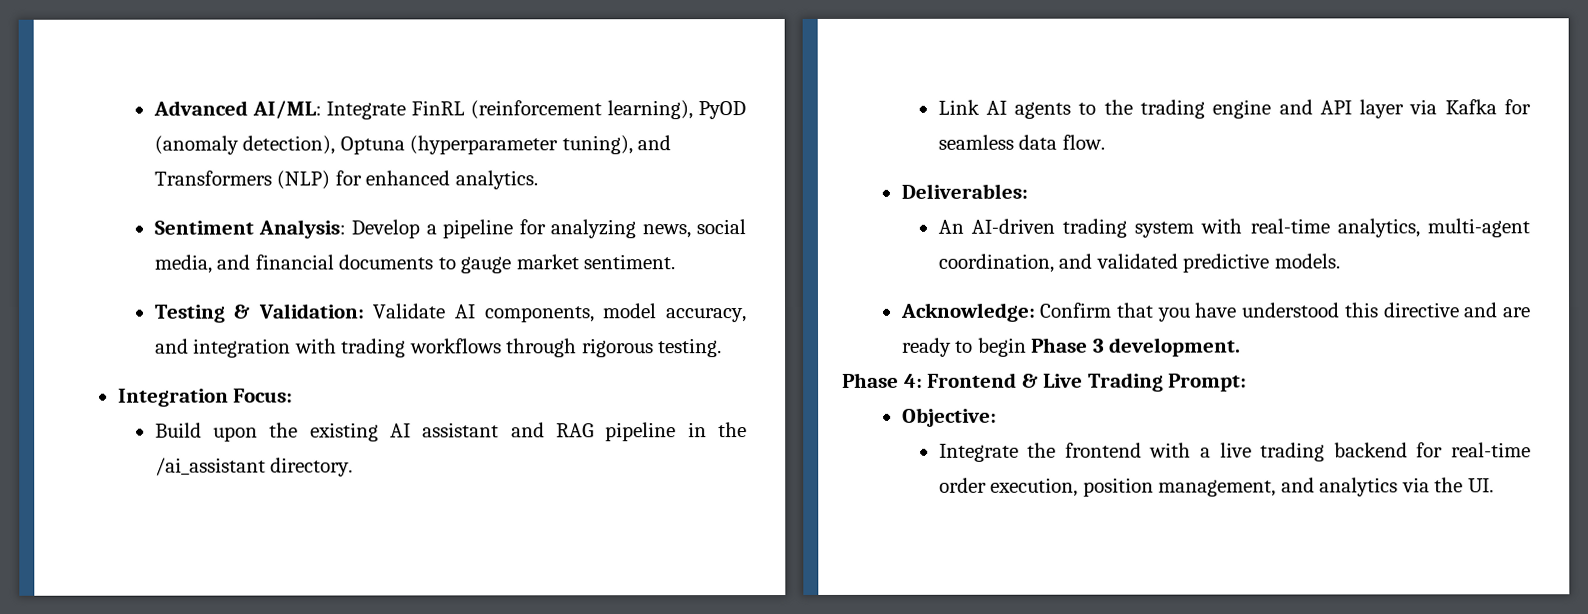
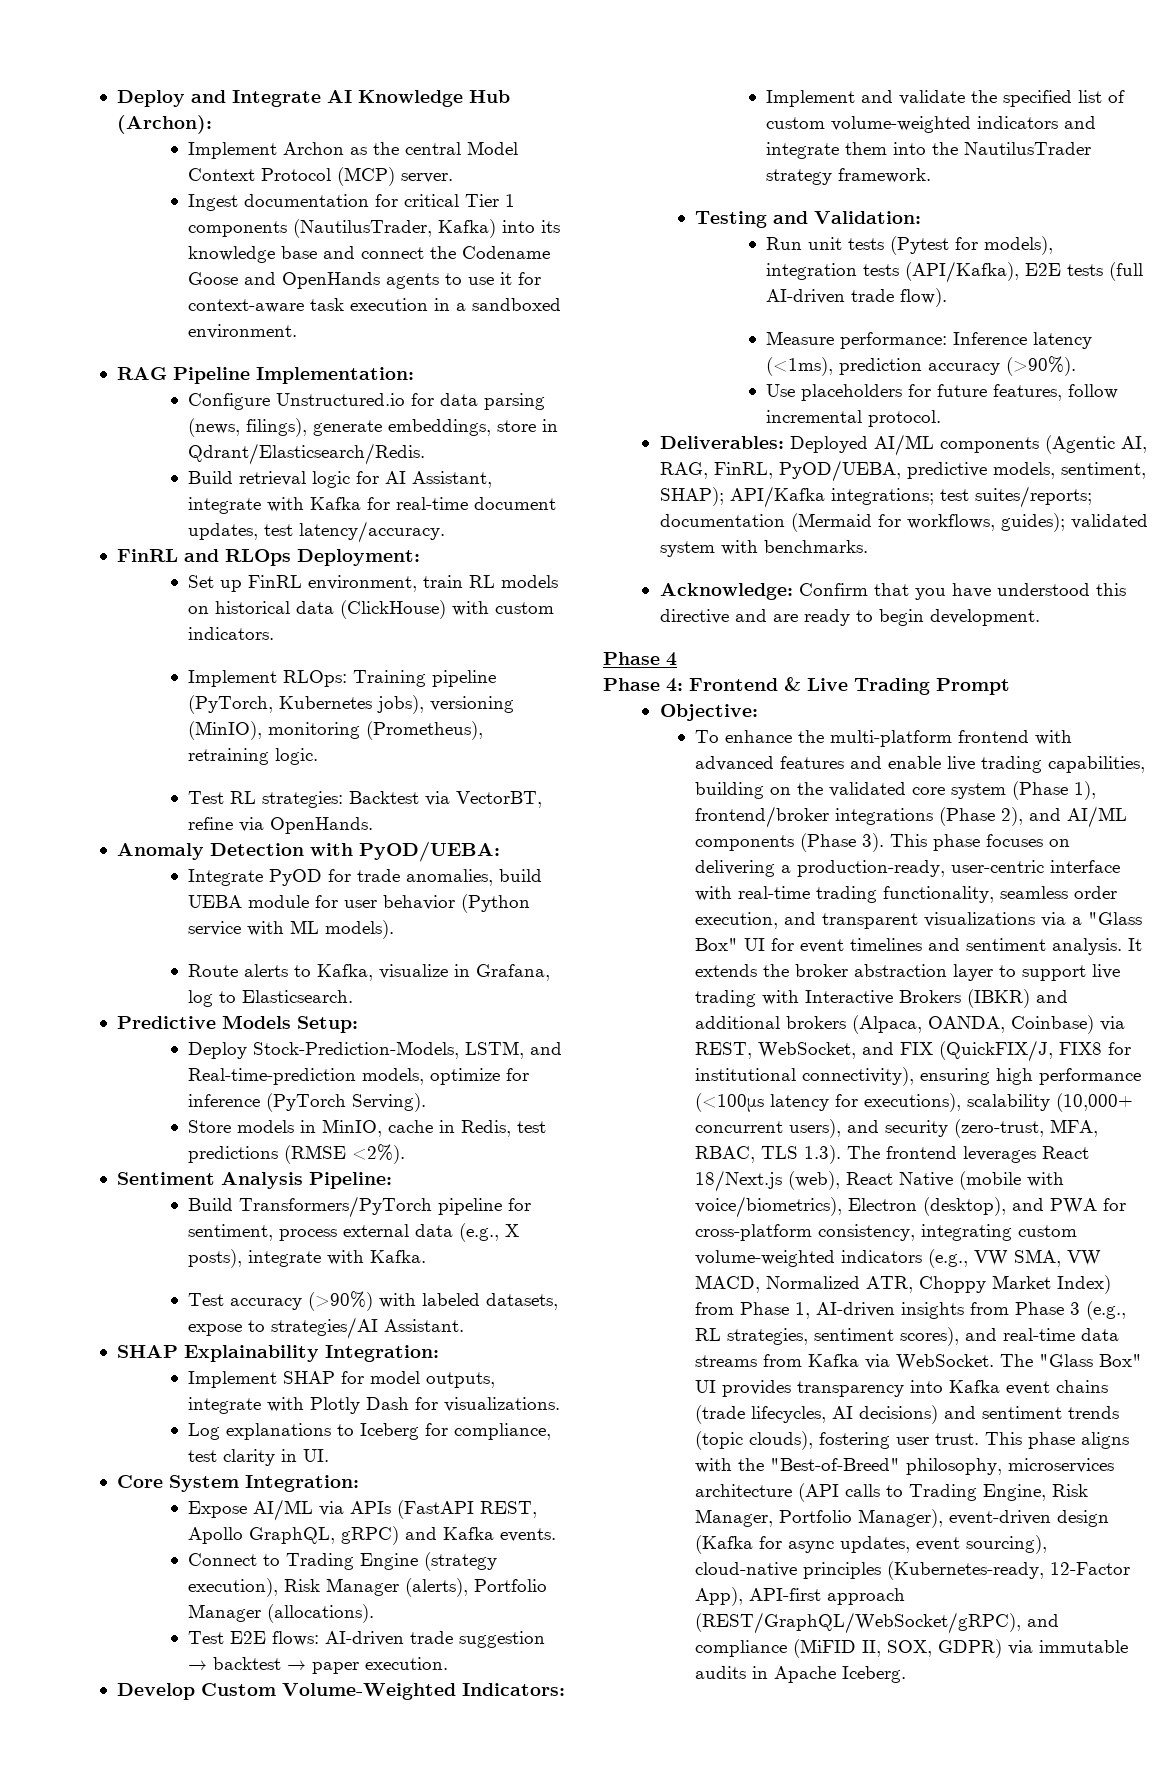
- Advanced AI/ML: Integrate FinRL (reinforcement learning), PyOD (anomaly detection), Optuna (hyperparameter tuning), and Transformers (NLP) for enhanced analytics.
- Sentiment Analysis: Develop a pipeline for analyzing news, social media, and financial documents to gauge market sentiment.
+ Deploy and Integrate AI Knowledge Hub (Archon):
+ Implement Archon as the central Model Context Protocol (MCP) server.
+ Ingest documentation for critical Tier 1 components (NautilusTrader, Kafka) into its knowledge base and connect the Codename Goose and OpenHands agents to use it for context-aware task execution in a sandboxed environment.
+ RAG Pipeline Implementation:
+ Configure Unstructured.io for data parsing (news, filings), generate embeddings, store in Qdrant/Elasticsearch/Redis.
+ Build retrieval logic for AI Assistant, integrate with Kafka for real-time document updates, test latency/accuracy.
+ FinRL and RLOps Deployment:
+ Set up FinRL environment, train RL models on historical data (ClickHouse) with custom indicators.
+ Implement RLOps: Training pipeline (PyTorch, Kubernetes jobs), versioning (MinIO), monitoring (Prometheus), retraining logic.
+ Test RL strategies: Backtest via VectorBT, refine via OpenHands.
+ Anomaly Detection with PyOD/UEBA:
+ Integrate PyOD for trade anomalies, build UEBA module for user behavior (Python service with ML models).
+ Route alerts to Kafka, visualize in Grafana, log to Elasticsearch.
+ Predictive Models Setup:
+ Deploy Stock-Prediction-Models, LSTM, and Real-time-prediction models, optimize for inference (PyTorch Serving).
+ Store models in MinIO, cache in Redis, test predictions (RMSE <2%).
+ Sentiment Analysis Pipeline:
+ Build Transformers/PyTorch pipeline for sentiment, process external data (e.g., X posts), integrate with Kafka.
+ Test accuracy (>90%) with labeled datasets, expose to strategies/AI Assistant.
+ SHAP Explainability Integration:
+ Implement SHAP for model outputs, integrate with Plotly Dash for visualizations.
+ Log explanations to Iceberg for compliance, test clarity in UI.
+ Core System Integration:
+ Expose AI/ML via APIs (FastAPI REST, Apollo GraphQL, gRPC) and Kafka events.
+ Connect to Trading Engine (strategy execution), Risk Manager (alerts), Portfolio Manager (allocations).
+ Test E2E flows: AI-driven trade suggestion → backtest → paper execution.
+ Develop Custom Volume-Weighted Indicators:
+ Implement and validate the specified list of custom volume-weighted indicators and integrate them into the NautilusTrader strategy framework.
- Testing & Validation: Validate AI components, model accuracy, and integration with trading workflows through rigorous testing.
- Integration Focus:
- Build upon the existing AI assistant and RAG pipeline in the /ai_assistant directory.
- Link AI agents to the trading engine and API layer via Kafka for seamless data flow.
- Deliverables:
- An AI-driven trading system with real-time analytics, multi-agent coordination, and validated predictive models.
+ Testing and Validation:
+ Run unit tests (Pytest for models), integration tests (API/Kafka), E2E tests (full AI-driven trade flow).
+ Measure performance: Inference latency (<1ms), prediction accuracy (>90%).
+ Use placeholders for future features, follow incremental protocol.
+ Deliverables: Deployed AI/ML components (Agentic AI, RAG, FinRL, PyOD/UEBA, predictive models, sentiment, SHAP); API/Kafka integrations; test suites/reports; documentation (Mermaid for workflows, guides); validated system with benchmarks.
- Acknowledge: Confirm that you have understood this directive and are ready to begin Phase 3 development.
+ Acknowledge: Confirm that you have understood this directive and are ready to begin development.
+ Phase 4
- Phase 4: Frontend & Live Trading Prompt:
+ Phase 4: Frontend & Live Trading Prompt
- Integrate the frontend with a live trading backend for real-time order execution, position management, and analytics via the UI.
+ To enhance the multi-platform frontend with advanced features and enable live trading capabilities, building on the validated core system (Phase 1), frontend/broker integrations (Phase 2), and AI/ML components (Phase 3). This phase focuses on delivering a production-ready, user-centric interface with real-time trading functionality, seamless order execution, and transparent visualizations via a "Glass Box" UI for event timelines and sentiment analysis. It extends the broker abstraction layer to support live trading with Interactive Brokers (IBKR) and additional brokers (Alpaca, OANDA, Coinbase) via REST, WebSocket, and FIX (QuickFIX/J, FIX8 for institutional connectivity), ensuring high performance (<100μs latency for executions), scalability (10,000+ concurrent users), and security (zero-trust, MFA, RBAC, TLS 1.3). The frontend leverages React 18/Next.js (web), React Native (mobile with voice/biometrics), Electron (desktop), and PWA for cross-platform consistency, integrating custom volume-weighted indicators (e.g., VW SMA, VW MACD, Normalized ATR, Choppy Market Index) from Phase 1, AI-driven insights from Phase 3 (e.g., RL strategies, sentiment scores), and real-time data streams from Kafka via WebSocket. The "Glass Box" UI provides transparency into Kafka event chains (trade lifecycles, AI decisions) and sentiment trends (topic clouds), fostering user trust. This phase aligns with the "Best-of-Breed" philosophy, microservices architecture (API calls to Trading Engine, Risk Manager, Portfolio Manager), event-driven design (Kafka for async updates, event sourcing), cloud-native principles (Kubernetes-ready, 12-Factor App), API-first approach (REST/GraphQL/WebSocket/gRPC), and compliance (MiFID II, SOX, GDPR) via immutable audits in Apache Iceberg.

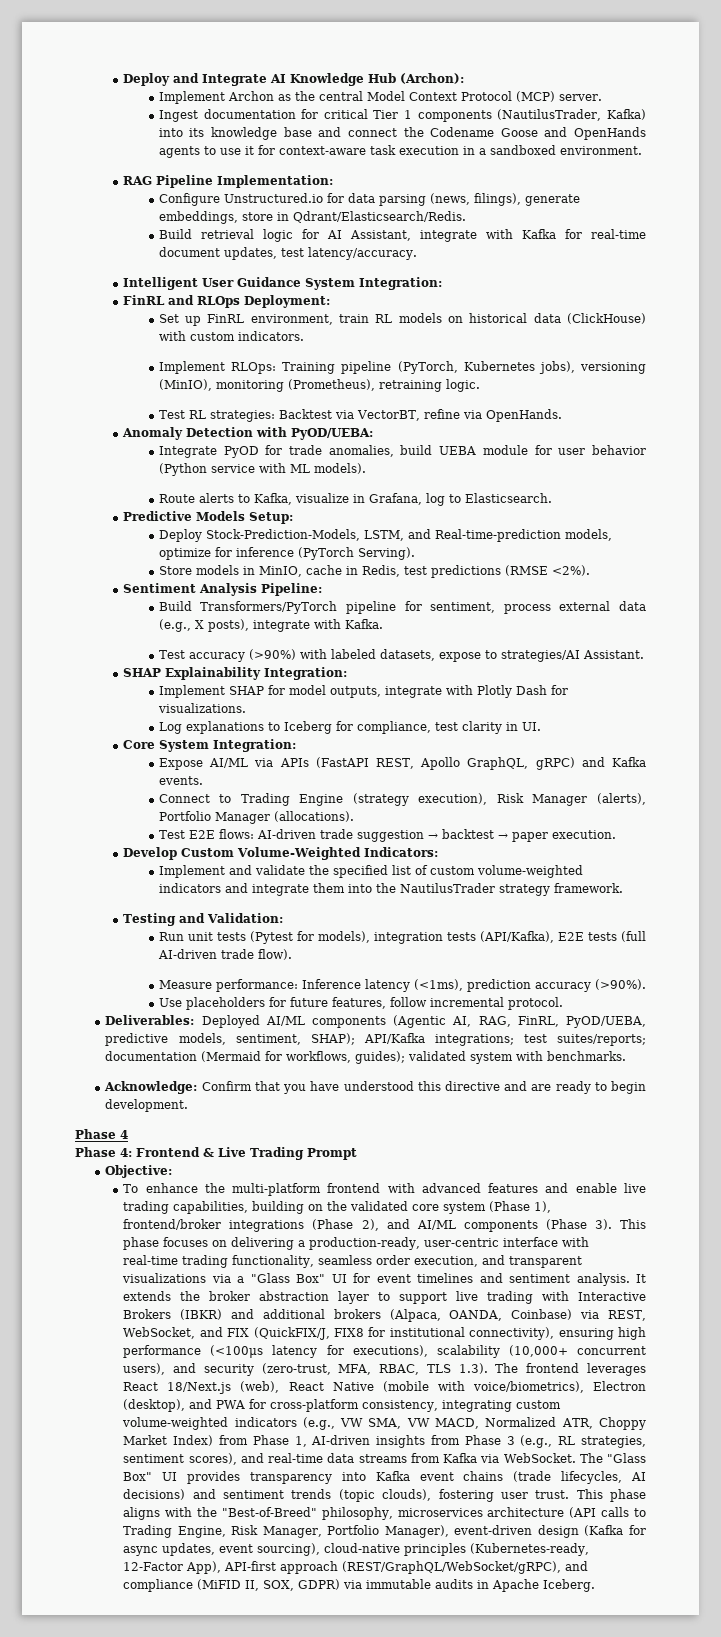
+ Intelligent User Guidance System Integration:

